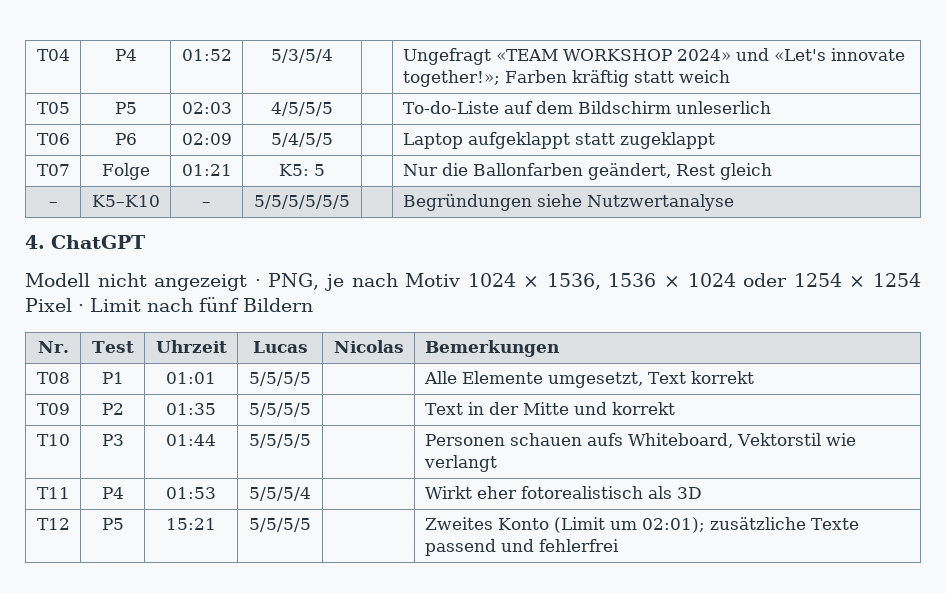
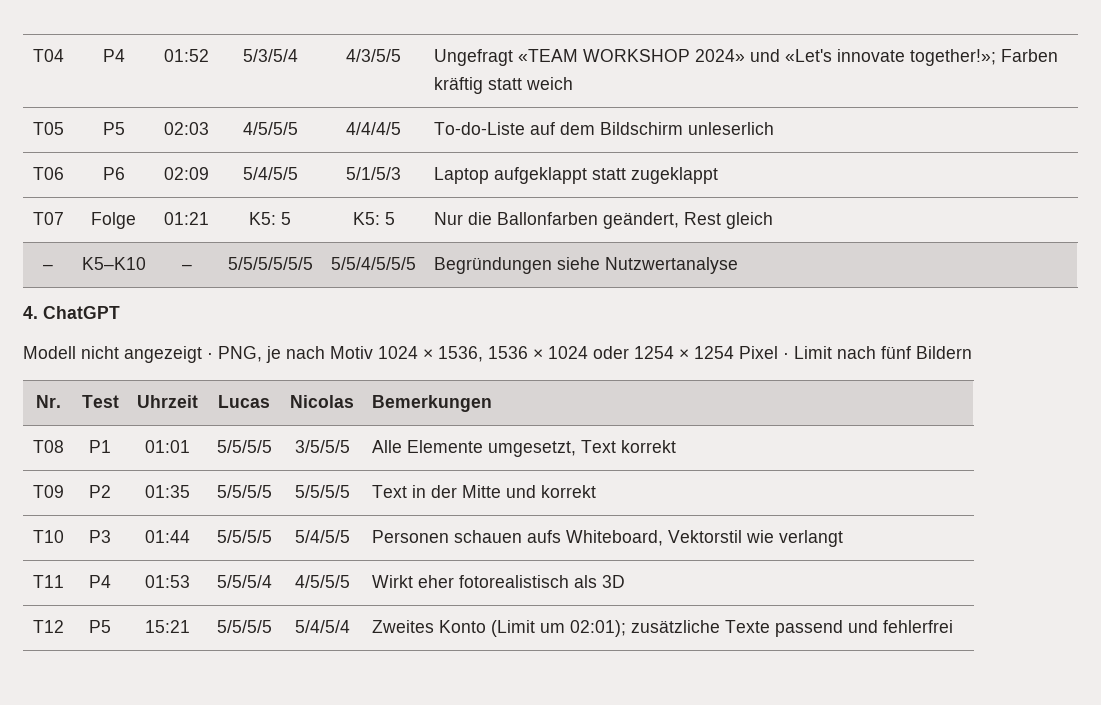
- T04 | P4 | 01:52 | 5/3/5/4 | | Ungefragt «TEAM WORKSHOP 2024» und «Let's innovate together!»; Farben kräftig statt weich
+ T04 | P4 | 01:52 | 5/3/5/4 | 4/3/5/5 | Ungefragt «TEAM WORKSHOP 2024» und «Let's innovate together!»; Farben kräftig statt weich
- T05 | P5 | 02:03 | 4/5/5/5 | | To-do-Liste auf dem Bildschirm unleserlich
+ T05 | P5 | 02:03 | 4/5/5/5 | 4/4/4/5 | To-do-Liste auf dem Bildschirm unleserlich
- T06 | P6 | 02:09 | 5/4/5/5 | | Laptop aufgeklappt statt zugeklappt
+ T06 | P6 | 02:09 | 5/4/5/5 | 5/1/5/3 | Laptop aufgeklappt statt zugeklappt
- T07 | Folge | 01:21 | K5: 5 | | Nur die Ballonfarben geändert, Rest gleich
+ T07 | Folge | 01:21 | K5: 5 | K5: 5 | Nur die Ballonfarben geändert, Rest gleich
- – | K5–K10 | – | 5/5/5/5/5/5 | | Begründungen siehe Nutzwertanalyse
+ – | K5–K10 | – | 5/5/5/5/5/5 | 5/5/4/5/5/5 | Begründungen siehe Nutzwertanalyse
- T08 | P1 | 01:01 | 5/5/5/5 | | Alle Elemente umgesetzt, Text korrekt
+ T08 | P1 | 01:01 | 5/5/5/5 | 3/5/5/5 | Alle Elemente umgesetzt, Text korrekt
- T09 | P2 | 01:35 | 5/5/5/5 | | Text in der Mitte und korrekt
+ T09 | P2 | 01:35 | 5/5/5/5 | 5/5/5/5 | Text in der Mitte und korrekt
- T10 | P3 | 01:44 | 5/5/5/5 | | Personen schauen aufs Whiteboard, Vektorstil wie verlangt
+ T10 | P3 | 01:44 | 5/5/5/5 | 5/4/5/5 | Personen schauen aufs Whiteboard, Vektorstil wie verlangt
- T11 | P4 | 01:53 | 5/5/5/4 | | Wirkt eher fotorealistisch als 3D
+ T11 | P4 | 01:53 | 5/5/5/4 | 4/5/5/5 | Wirkt eher fotorealistisch als 3D
- T12 | P5 | 15:21 | 5/5/5/5 | | Zweites Konto (Limit um 02:01); zusätzliche Texte passend und fehlerfrei
+ T12 | P5 | 15:21 | 5/5/5/5 | 5/4/5/4 | Zweites Konto (Limit um 02:01); zusätzliche Texte passend und fehlerfrei

